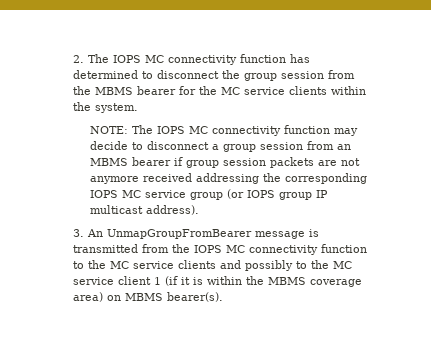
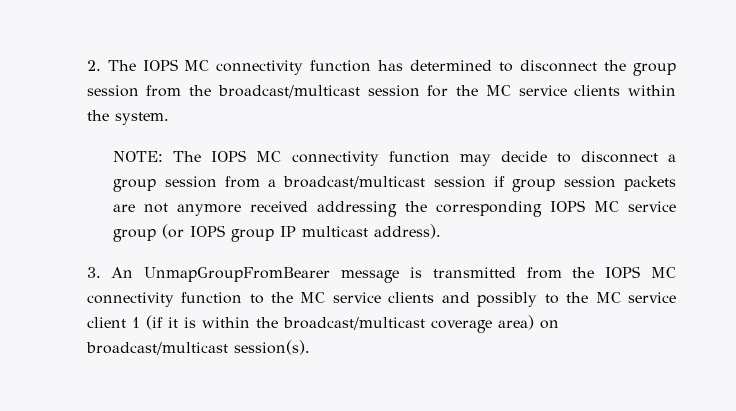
- 2. The IOPS MC connectivity function has determined to disconnect the group session from the MBMS bearer for the MC service clients within the system.
+ 2. The IOPS MC connectivity function has determined to disconnect the group session from the broadcast/multicast session for the MC service clients within the system.
- NOTE: The IOPS MC connectivity function may decide to disconnect a group session from an MBMS bearer if group session packets are not anymore received addressing the corresponding IOPS MC service group (or IOPS group IP multicast address).
+ NOTE: The IOPS MC connectivity function may decide to disconnect a group session from a broadcast/multicast session if group session packets are not anymore received addressing the corresponding IOPS MC service group (or IOPS group IP multicast address).
- 3. An UnmapGroupFromBearer message is transmitted from the IOPS MC connectivity function to the MC service clients and possibly to the MC service client 1 (if it is within the MBMS coverage area) on MBMS bearer(s).
+ 3. An UnmapGroupFromBearer message is transmitted from the IOPS MC connectivity function to the MC service clients and possibly to the MC service client 1 (if it is within the broadcast/multicast coverage area) on broadcast/multicast session(s).

